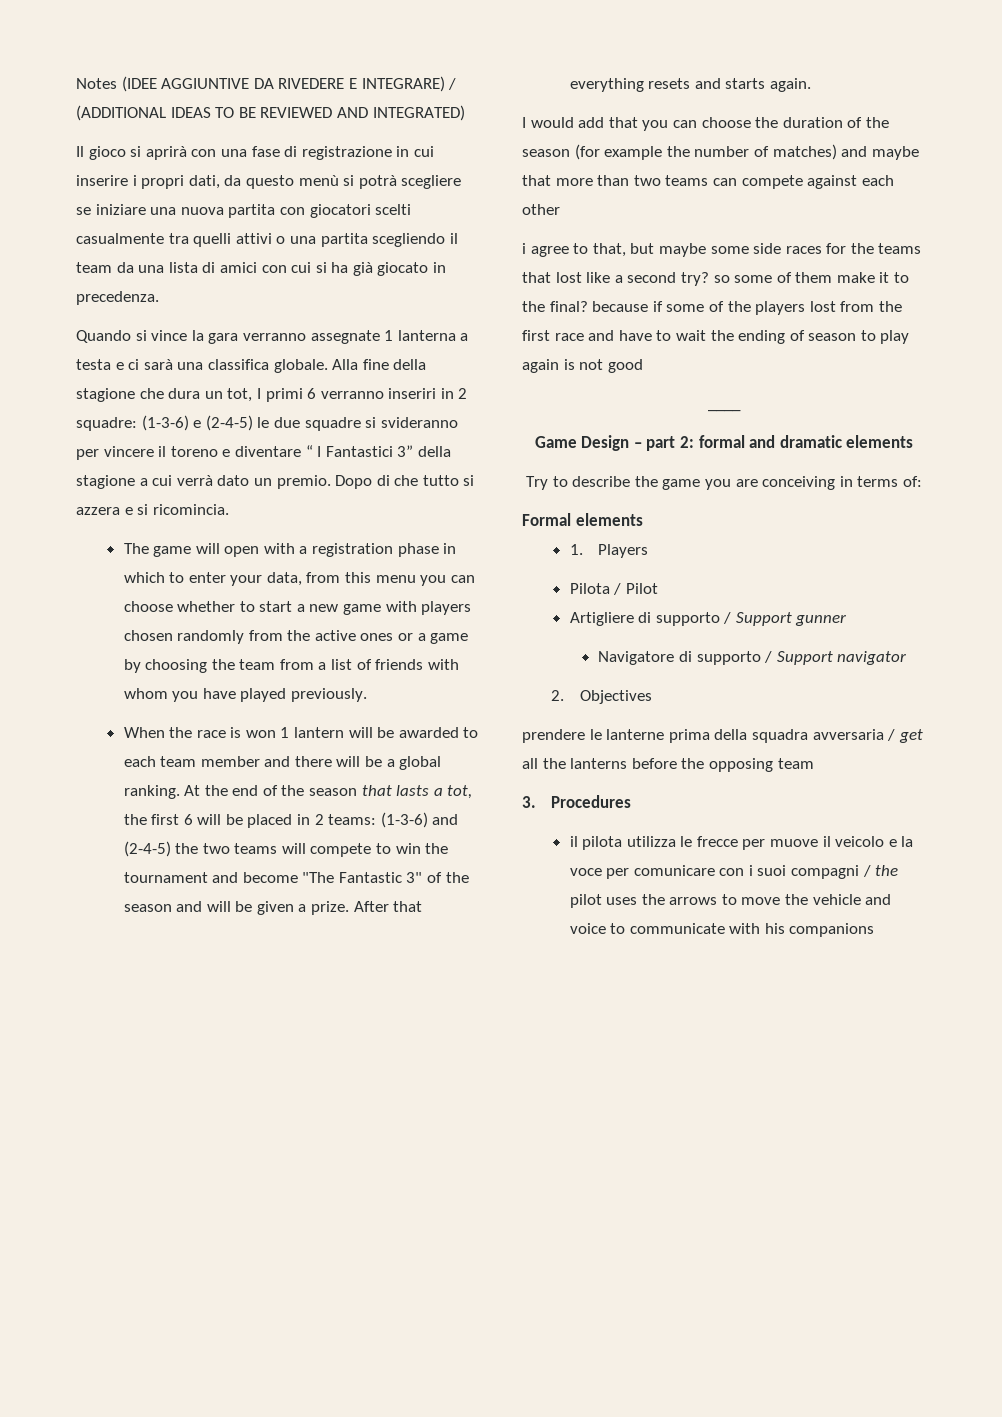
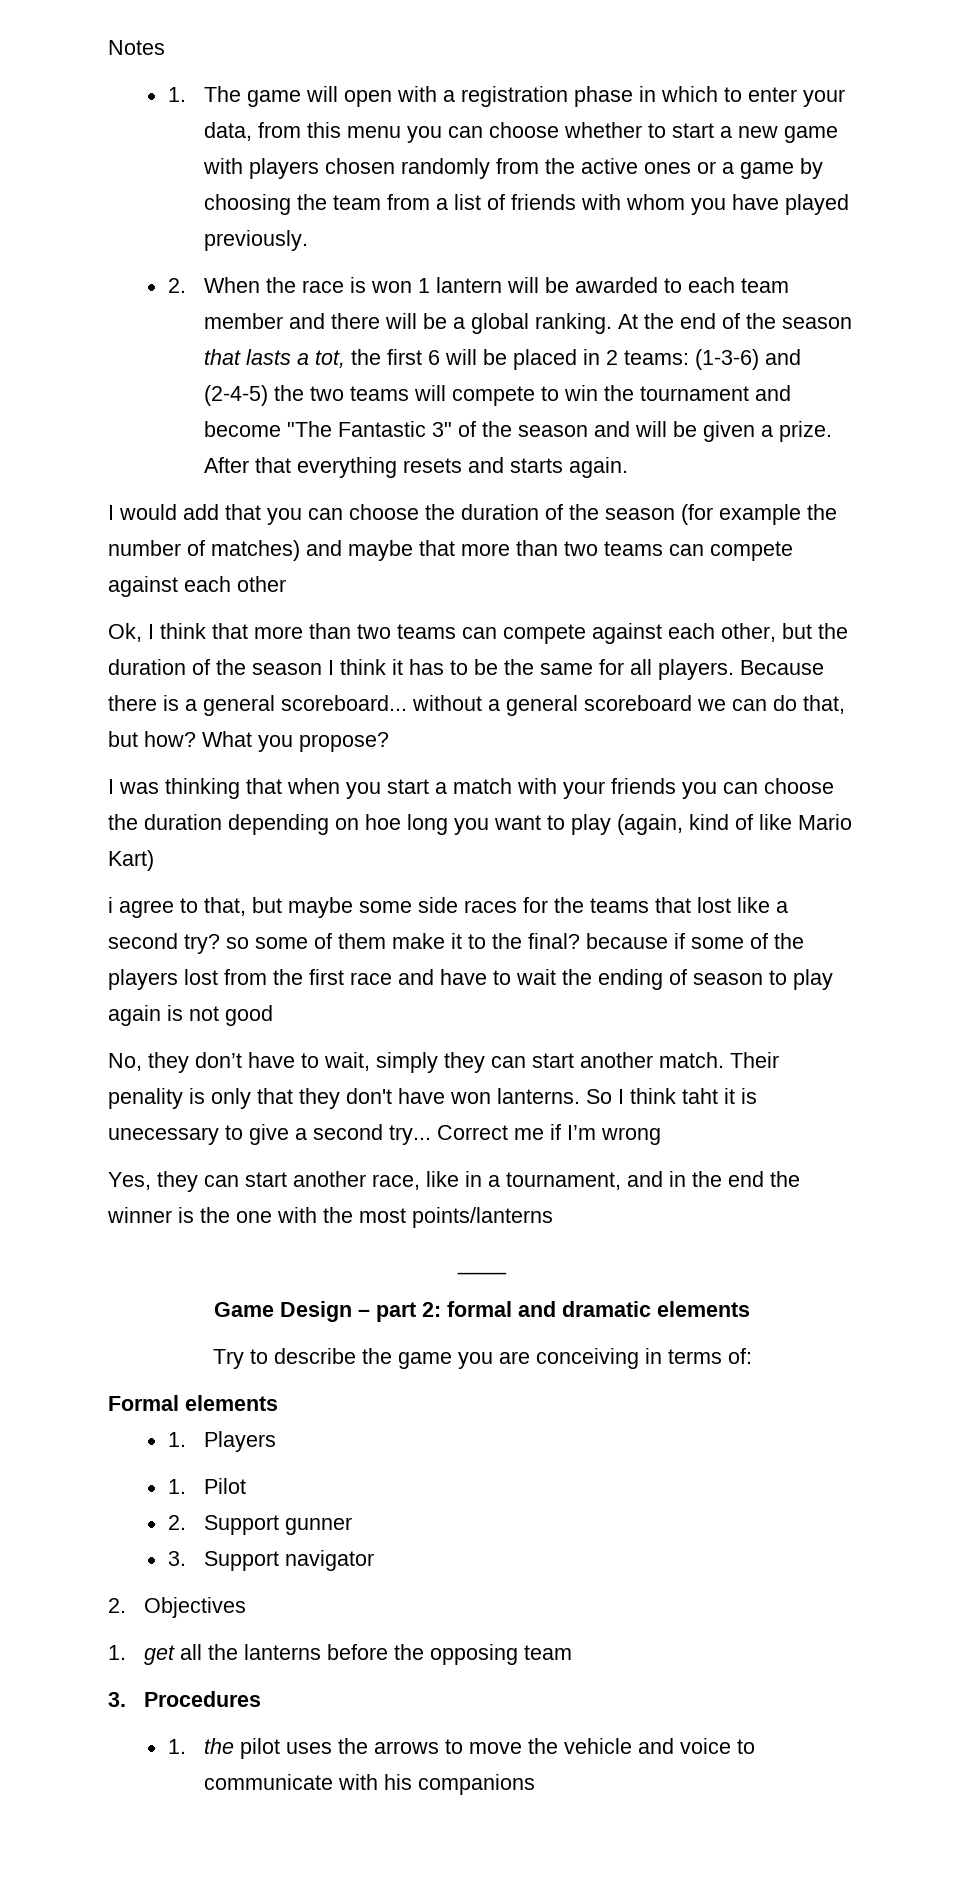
- Notes (IDEE AGGIUNTIVE DA RIVEDERE E INTEGRARE) / (ADDITIONAL IDEAS TO BE REVIEWED AND INTEGRATED)
- Il gioco si aprirà con una fase di registrazione in cui inserire i propri dati, da questo menù si potrà scegliere se iniziare una nuova partita con giocatori scelti casualmente tra quelli attivi o una partita scegliendo il team da una lista di amici con cui si ha già giocato in precedenza.
- Quando si vince la gara verranno assegnate 1 lanterna a testa e ci sarà una classifica globale. Alla fine della stagione che dura un tot, I primi 6 verranno inseriri in 2 squadre: (1-3-6) e (2-4-5) le due squadre si svideranno per vincere il toreno e diventare “ I Fantastici 3” della stagione a cui verrà dato un premio. Dopo di che tutto si azzera e si ricomincia.
- The game will open with a registration phase in which to enter your data, from this menu you can choose whether to start a new game with players chosen randomly from the active ones or a game by choosing the team from a list of friends with whom you have played previously.
+ Notes
+ 1. The game will open with a registration phase in which to enter your data, from this menu you can choose whether to start a new game with players chosen randomly from the active ones or a game by choosing the team from a list of friends with whom you have played previously.
- When the race is won 1 lantern will be awarded to each team member and there will be a global ranking.
+ 2. When the race is won 1 lantern will be awarded to each team member and there will be a global ranking.
+ Ok, I think that more than two teams can compete against each other, but the duration of the season I think it has to be the same for all players. Because there is a general scoreboard... without a general scoreboard we can do that, but how? What you propose?
+ I was thinking that when you start a match with your friends you can choose the duration depending on hoe long you want to play (again, kind of like Mario Kart)
+ No, they don’t have to wait, simply they can start another match. Their penality is only that they don't have won lanterns. So I think taht it is unecessary to give a second try... Correct me if I’m wrong
+ Yes, they can start another race, like in a tournament, and in the end the winner is the one with the most points/lanterns
- Pilota / Pilot
+ 1. Pilot
- Artigliere di supporto / Support gunner
- Navigatore di supporto / Support navigator
+ 2. Support gunner
+ 3. Support navigator
  2. Objectives
- prendere le lanterne prima della squadra avversaria / get all the lanterns before the opposing team
+ 1. get all the lanterns before the opposing team
- il pilota utilizza le frecce per muove il veicolo e la voce per comunicare con i suoi compagni / the pilot uses the arrows to move the vehicle and voice to communicate with his companions
+ 1. the pilot uses the arrows to move the vehicle and voice to communicate with his companions

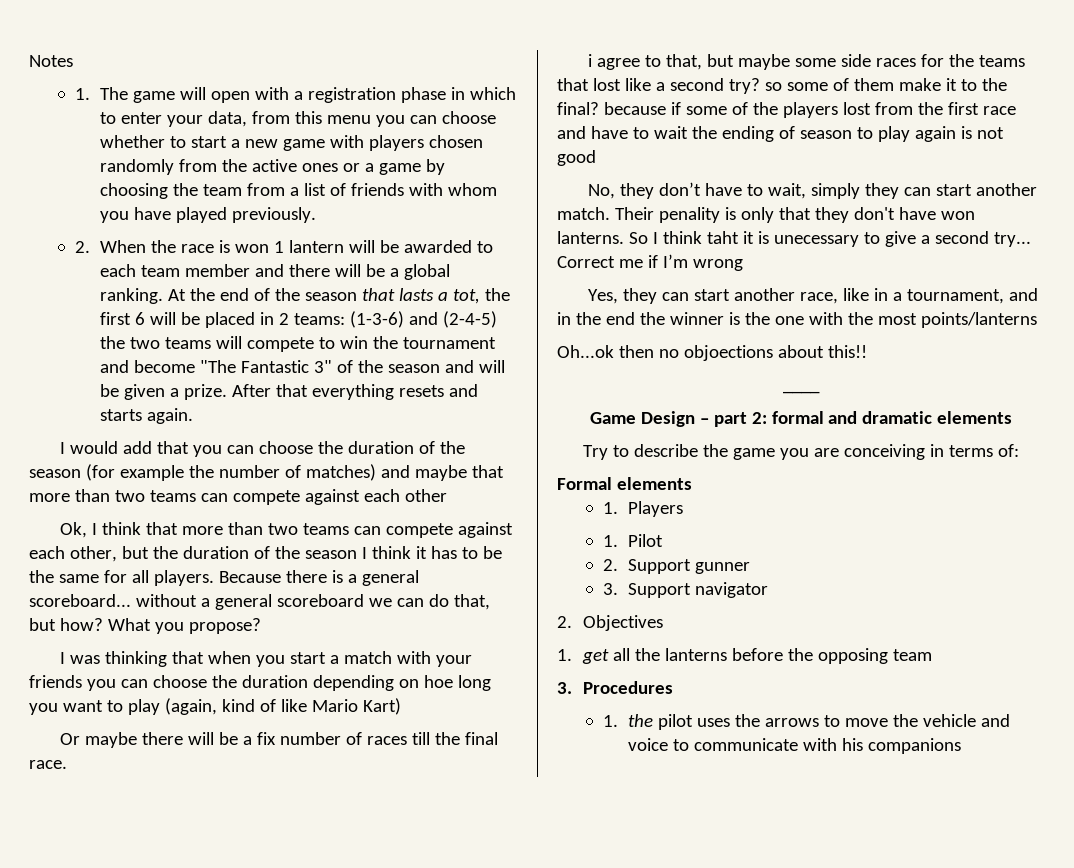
+ Or maybe there will be a fix number of races till the final race.
+ Oh...ok then no objoections about this!!

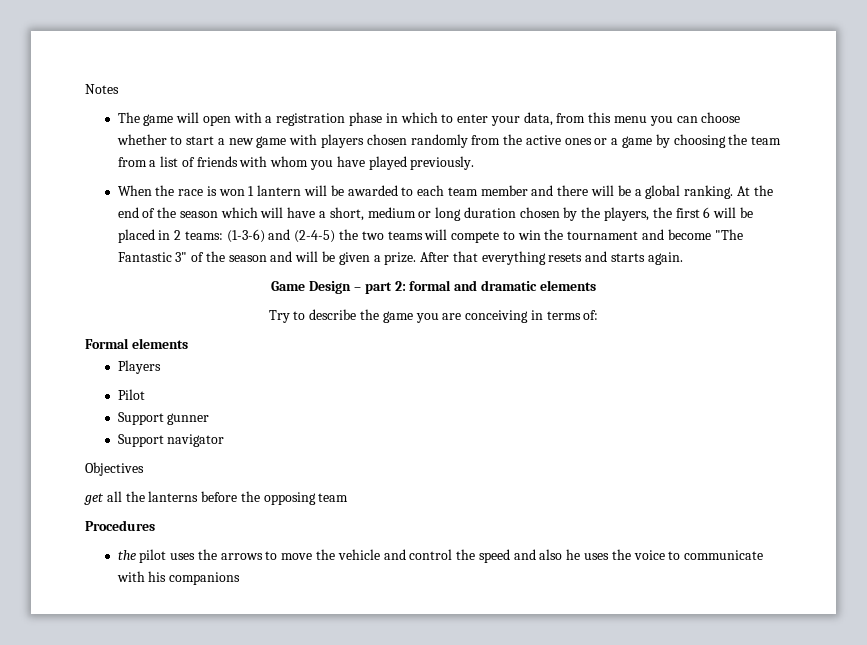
- 1. The game will open with a registration phase in which to enter your data, from this menu you can choose whether to start a new game with players chosen randomly from the active ones or a game by choosing the team from a list of friends with whom you have played previously.
+ The game will open with a registration phase in which to enter your data, from this menu you can choose whether to start a new game with players chosen randomly from the active ones or a game by choosing the team from a list of friends with whom you have played previously.
- 2. When the race is won 1 lantern will be awarded to each team member and there will be a global ranking.
+ When the race is won 1 lantern will be awarded to each team member and there will be a global ranking.
- At the end of the season that lasts a tot, the first 6 will be placed in 2 teams: (1-3-6) and (2-4-5) the two teams will compete to win the tournament and become "The Fantastic 3" of the season and will be given a prize.
+ At the end of the season which will have a short, medium or long duration chosen by the players, the first 6 will be placed in 2 teams: (1-3-6) and (2-4-5) the two teams will compete to win the tournament and become "The Fantastic 3" of the season and will be given a prize.
- I would add that you can choose the duration of the season (for example the number of matches) and maybe that more than two teams can compete against each other
- Ok, I think that more than two teams can compete against each other, but the duration of the season I think it has to be the same for all players. Because there is a general scoreboard... without a general scoreboard we can do that, but how? What you propose?
- I was thinking that when you start a match with your friends you can choose the duration depending on hoe long you want to play (again, kind of like Mario Kart)
- Or maybe there will be a fix number of races till the final race.
- i agree to that, but maybe some side races for the teams that lost like a second try? so some of them make it to the final? because if some of the players lost from the first race and have to wait the ending of season to play again is not good
- No, they don’t have to wait, simply they can start another match. Their penality is only that they don't have won lanterns. So I think taht it is unecessary to give a second try... Correct me if I’m wrong
- Yes, they can start another race, like in a tournament, and in the end the winner is the one with the most points/lanterns
- Oh...ok then no objoections about this!!
- ____
- 1. Players
+ Players
- 1. Pilot
+ Pilot
- 2. Support gunner
+ Support gunner
- 3. Support navigator
+ Support navigator
- 2. Objectives
+ Objectives
- 1. get all the lanterns before the opposing team
+ get all the lanterns before the opposing team
- 3. Procedures
+ Procedures
- 1. the pilot uses the arrows to move the vehicle and voice to communicate with his companions
+ the pilot uses the arrows to move the vehicle and control the speed and also he uses the voice to communicate with his companions

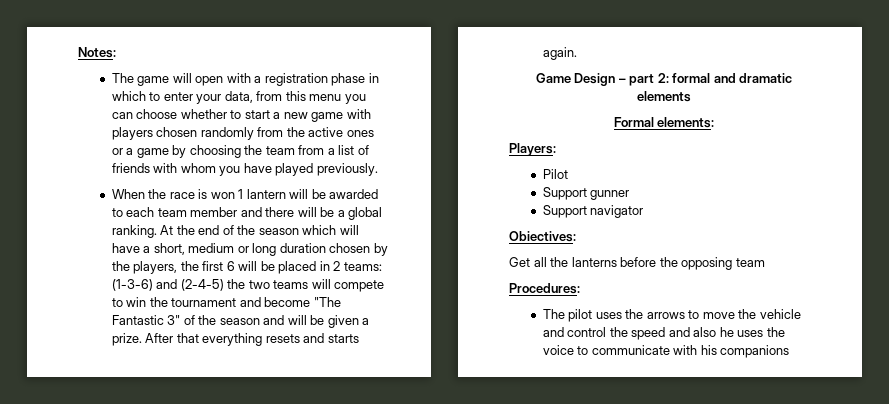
- Notes
+ Notes:
- Try to describe the game you are conceiving in terms of:
- Formal elements
- Players
+ Formal elements:
+ Players:
- Objectives
- get all the lanterns before the opposing team
+ Obiectives:
+ Get all the lanterns before the opposing team
- Procedures
- the pilot uses the arrows to move the vehicle and control the speed and also he uses the voice to communicate with his companions
+ Procedures:
+ The pilot uses the arrows to move the vehicle and control the speed and also he uses the voice to communicate with his companions

